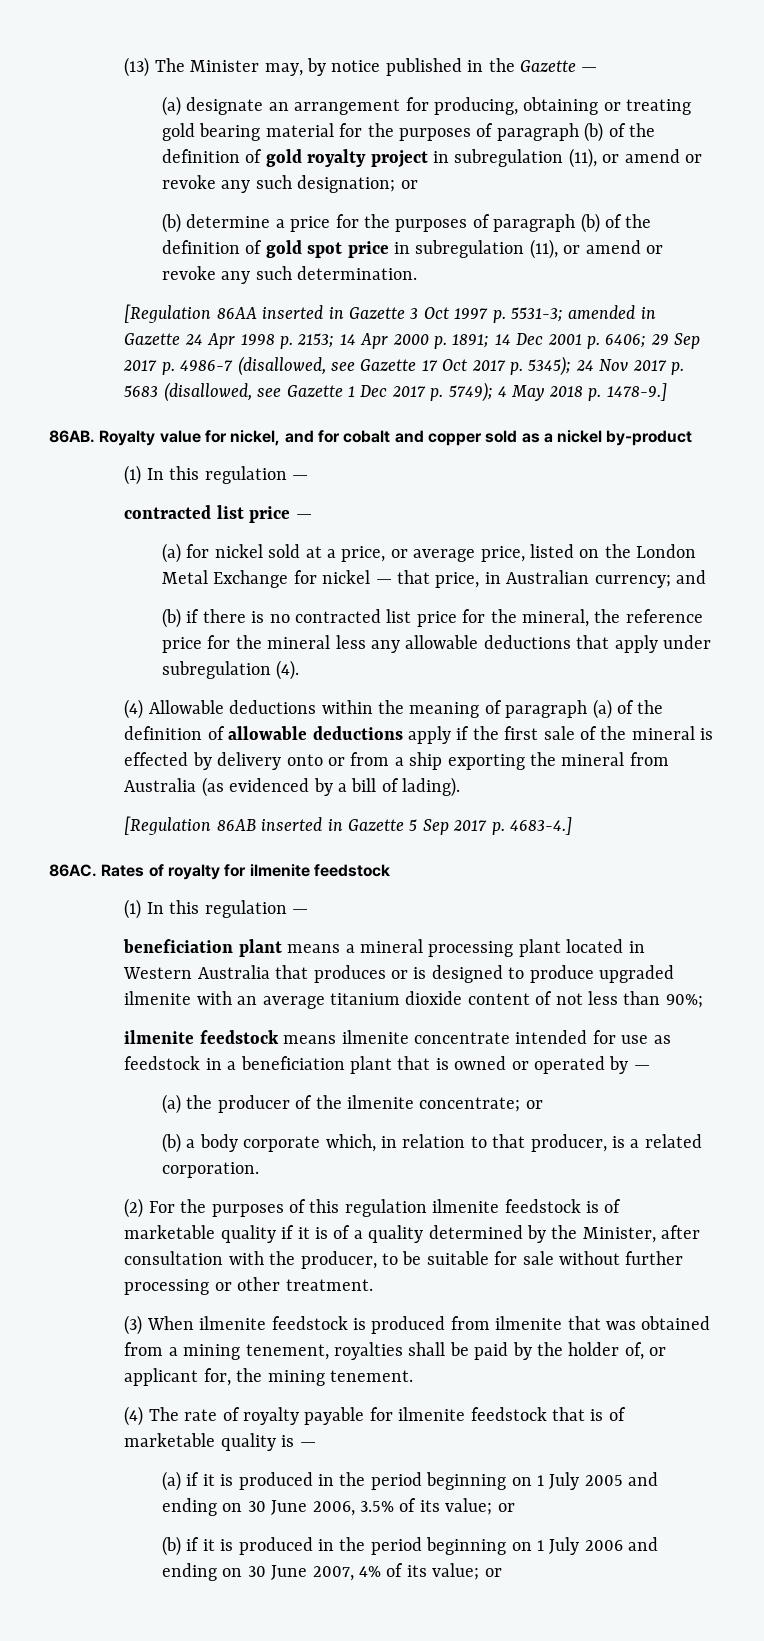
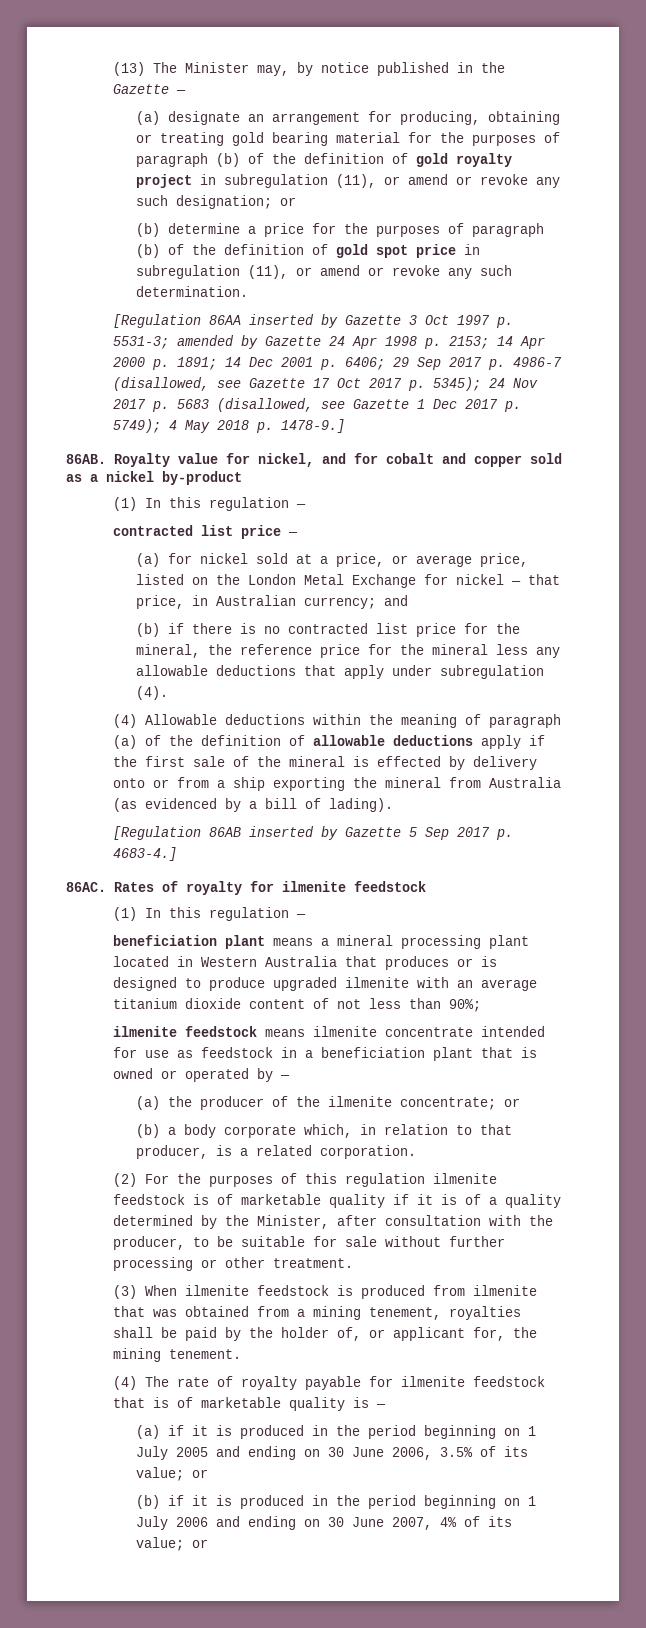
- [Regulation 86AA inserted in Gazette 3 Oct 1997 p. 5531-3; amended in Gazette 24 Apr 1998 p. 2153; 14 Apr 2000 p. 1891; 14 Dec 2001 p. 6406; 29 Sep 2017 p. 4986-7 (disallowed, see Gazette 17 Oct 2017 p. 5345); 24 Nov 2017 p. 5683 (disallowed, see Gazette 1 Dec 2017 p. 5749); 4 May 2018 p. 1478-9.]
+ [Regulation 86AA inserted by Gazette 3 Oct 1997 p. 5531-3; amended by Gazette 24 Apr 1998 p. 2153; 14 Apr 2000 p. 1891; 14 Dec 2001 p. 6406; 29 Sep 2017 p. 4986-7 (disallowed, see Gazette 17 Oct 2017 p. 5345); 24 Nov 2017 p. 5683 (disallowed, see Gazette 1 Dec 2017 p. 5749); 4 May 2018 p. 1478-9.]
- [Regulation 86AB inserted in Gazette 5 Sep 2017 p. 4683-4.]
+ [Regulation 86AB inserted by Gazette 5 Sep 2017 p. 4683-4.]

